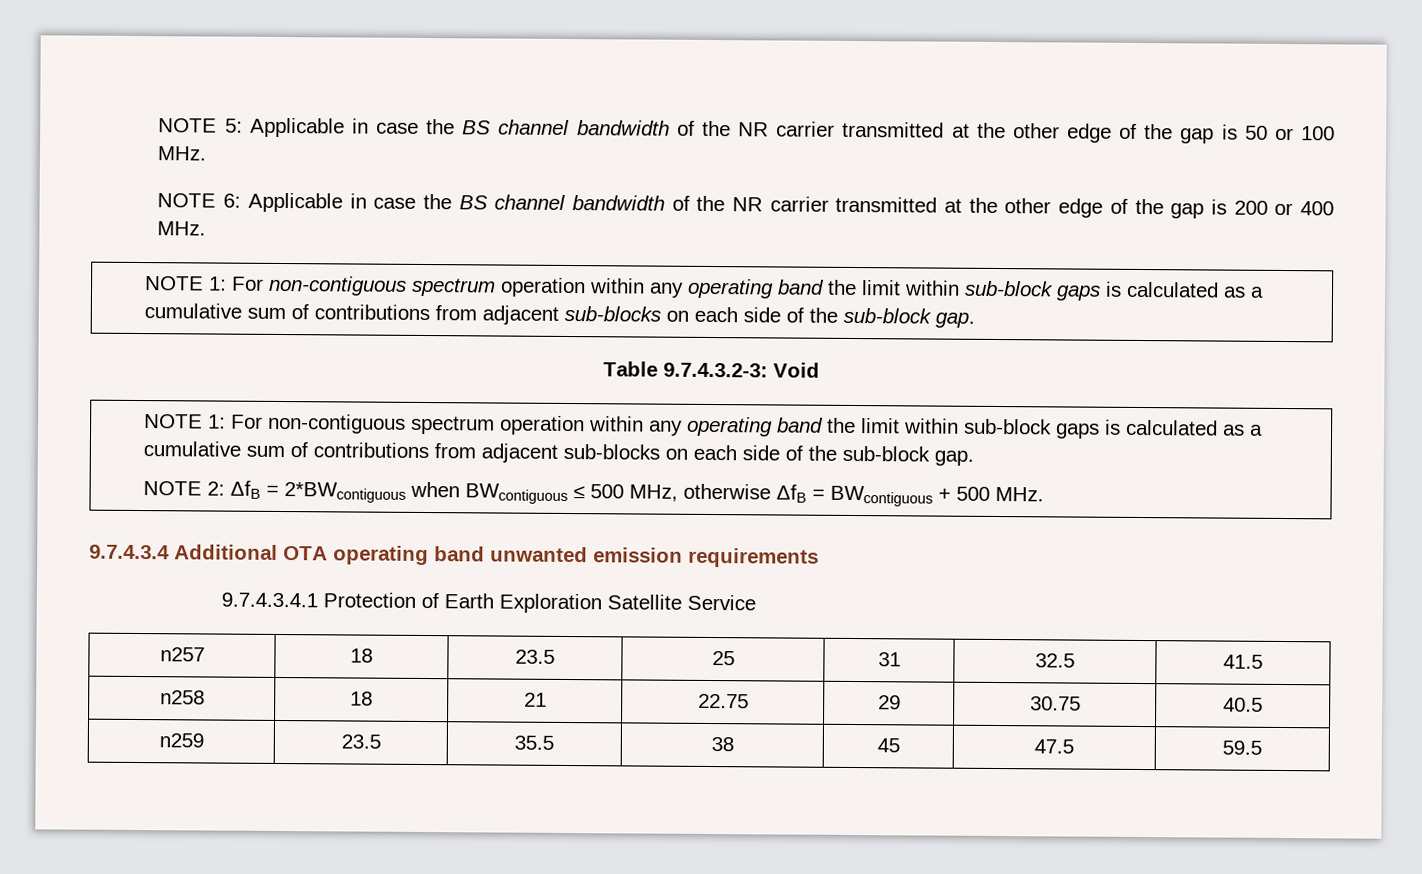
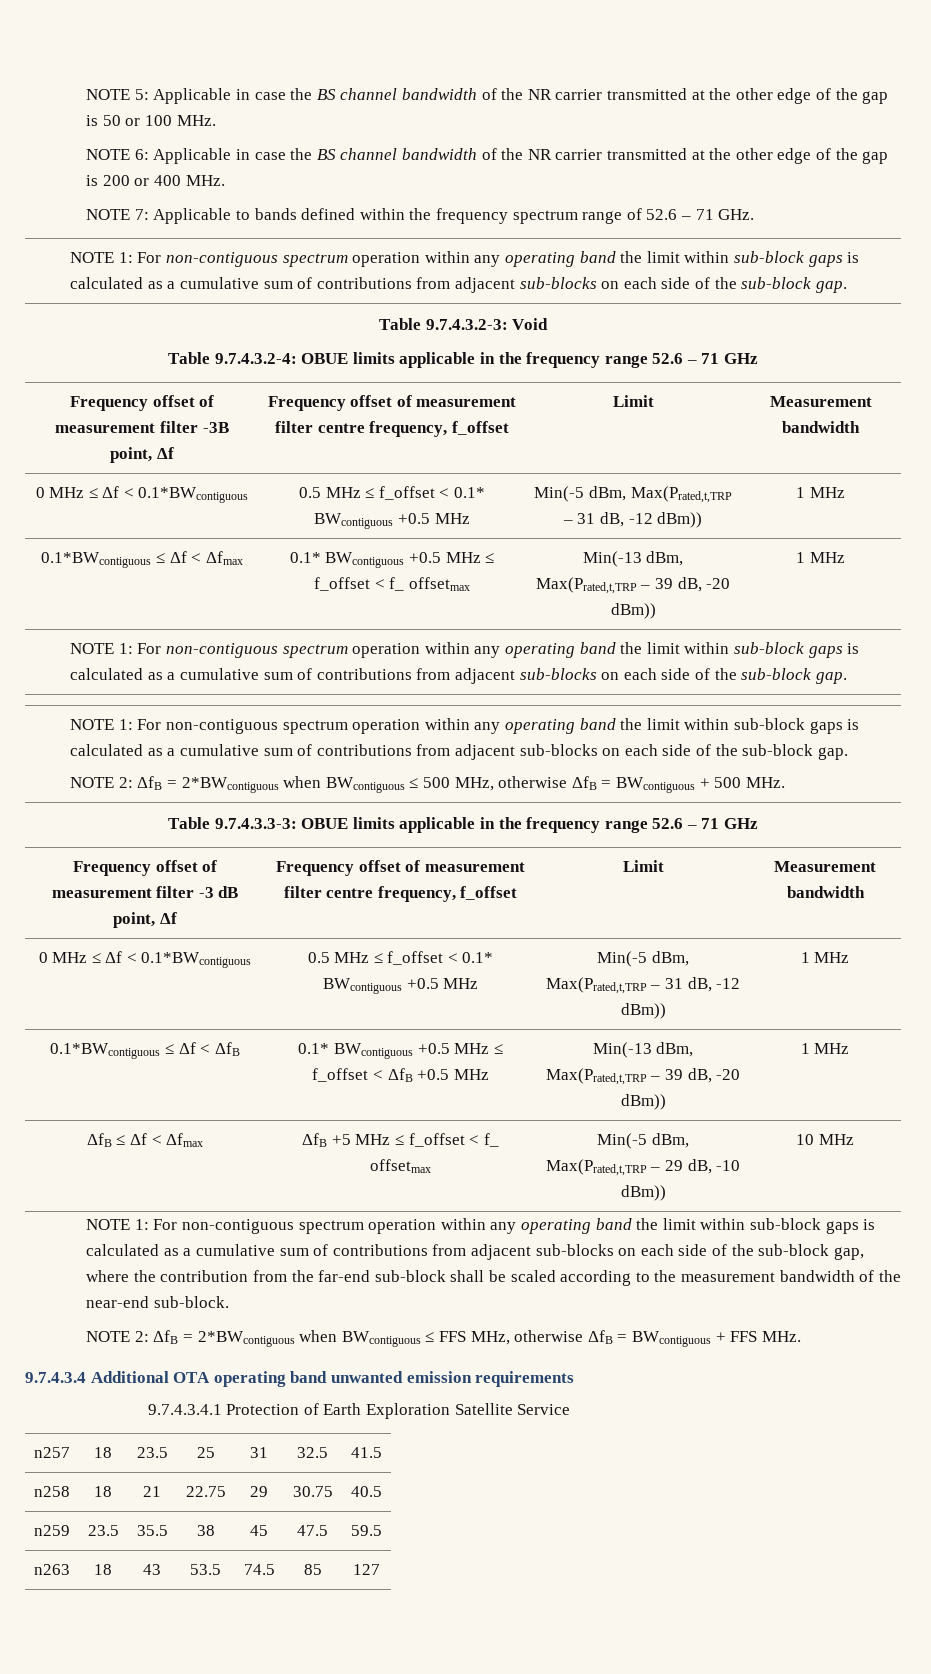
+ NOTE 7: Applicable to bands defined within the frequency spectrum range of 52.6 – 71 GHz.
+ Table 9.7.4.3.2-4: OBUE limits applicable in the frequency range 52.6 – 71 GHz
+ Frequency offset of measurement filter -3B point, Δf | Frequency offset of measurement filter centre frequency, f_offset | Limit | Measurement bandwidth
+ 0 MHz ≤ Δf < 0.1*BWcontiguous | 0.5 MHz ≤ f_offset < 0.1* BWcontiguous +0.5 MHz | Min(-5 dBm, Max(Prated,t,TRP – 31 dB, -12 dBm)) | 1 MHz
+ 0.1*BWcontiguous ≤ Δf < Δfmax | 0.1* BWcontiguous +0.5 MHz ≤ f_offset < f_ offsetmax | Min(-13 dBm, Max(Prated,t,TRP – 39 dB, -20 dBm)) | 1 MHz
+ NOTE 1: For non-contiguous spectrum operation within any operating band the limit within sub-block gaps is calculated as a cumulative sum of contributions from adjacent sub-blocks on each side of the sub-block gap.
+ Table 9.7.4.3.3-3: OBUE limits applicable in the frequency range 52.6 – 71 GHz
+ Frequency offset of measurement filter -3 dB point, Δf | Frequency offset of measurement filter centre frequency, f_offset | Limit | Measurement bandwidth
+ 0 MHz ≤ Δf < 0.1*BWcontiguous | 0.5 MHz ≤ f_offset < 0.1* BWcontiguous +0.5 MHz | Min(-5 dBm, Max(Prated,t,TRP – 31 dB, -12 dBm)) | 1 MHz
+ 0.1*BWcontiguous ≤ Δf < ΔfB | 0.1* BWcontiguous +0.5 MHz ≤ f_offset < ΔfB +0.5 MHz | Min(-13 dBm, Max(Prated,t,TRP – 39 dB, -20 dBm)) | 1 MHz
+ ΔfB ≤ Δf < Δfmax | ΔfB +5 MHz ≤ f_offset < f_ offsetmax | Min(-5 dBm, Max(Prated,t,TRP – 29 dB, -10 dBm)) | 10 MHz
+ NOTE 1: For non-contiguous spectrum operation within any operating band the limit within sub-block gaps is calculated as a cumulative sum of contributions from adjacent sub-blocks on each side of the sub-block gap, where the contribution from the far-end sub-block shall be scaled according to the measurement bandwidth of the near-end sub-block.
+ NOTE 2: ΔfB = 2*BWcontiguous when BWcontiguous ≤ FFS MHz, otherwise ΔfB = BWcontiguous + FFS MHz.
+ n263 | 18 | 43 | 53.5 | 74.5 | 85 | 127

